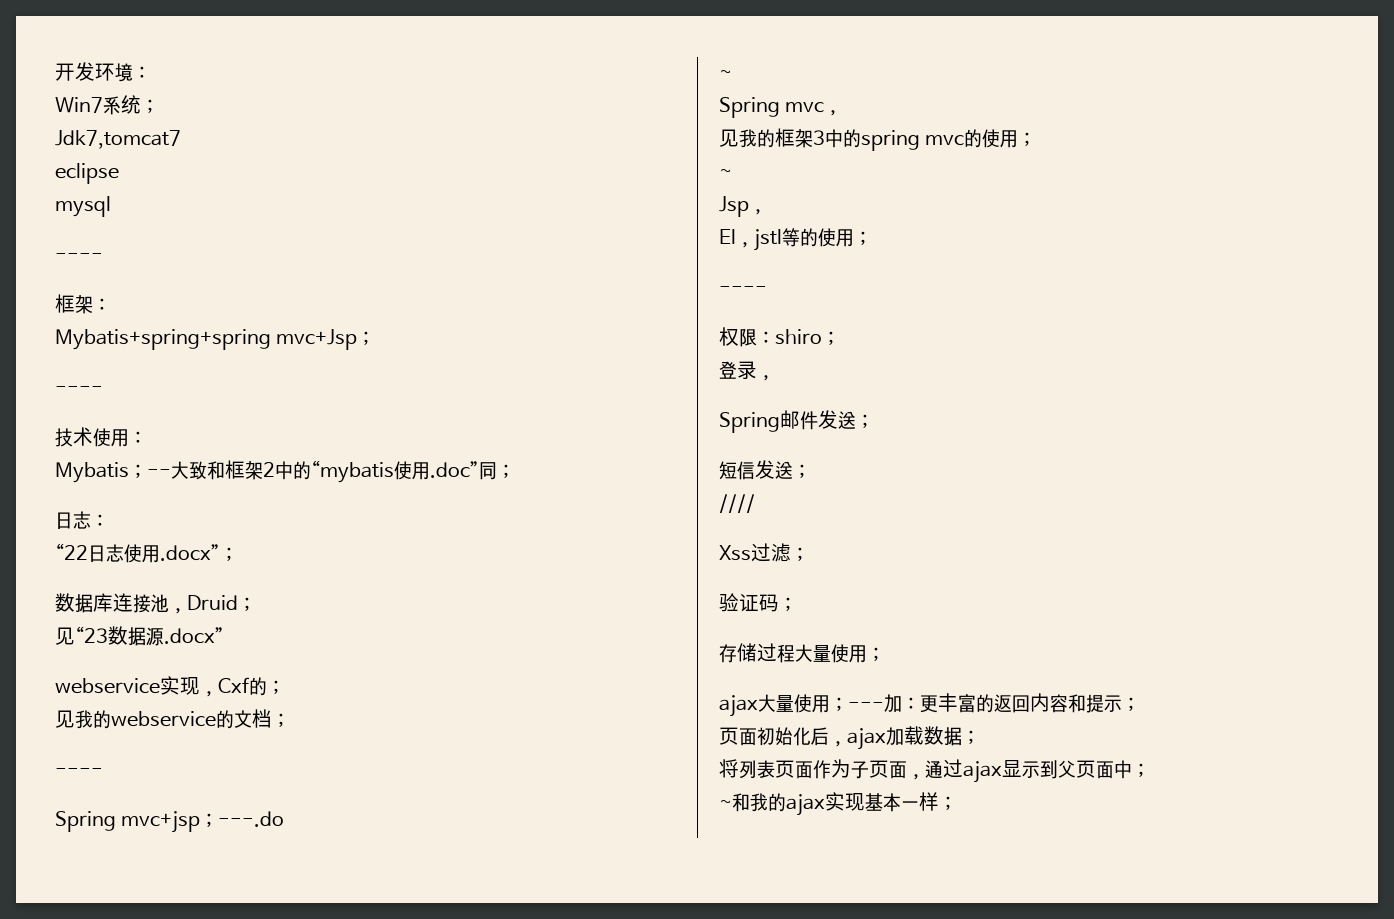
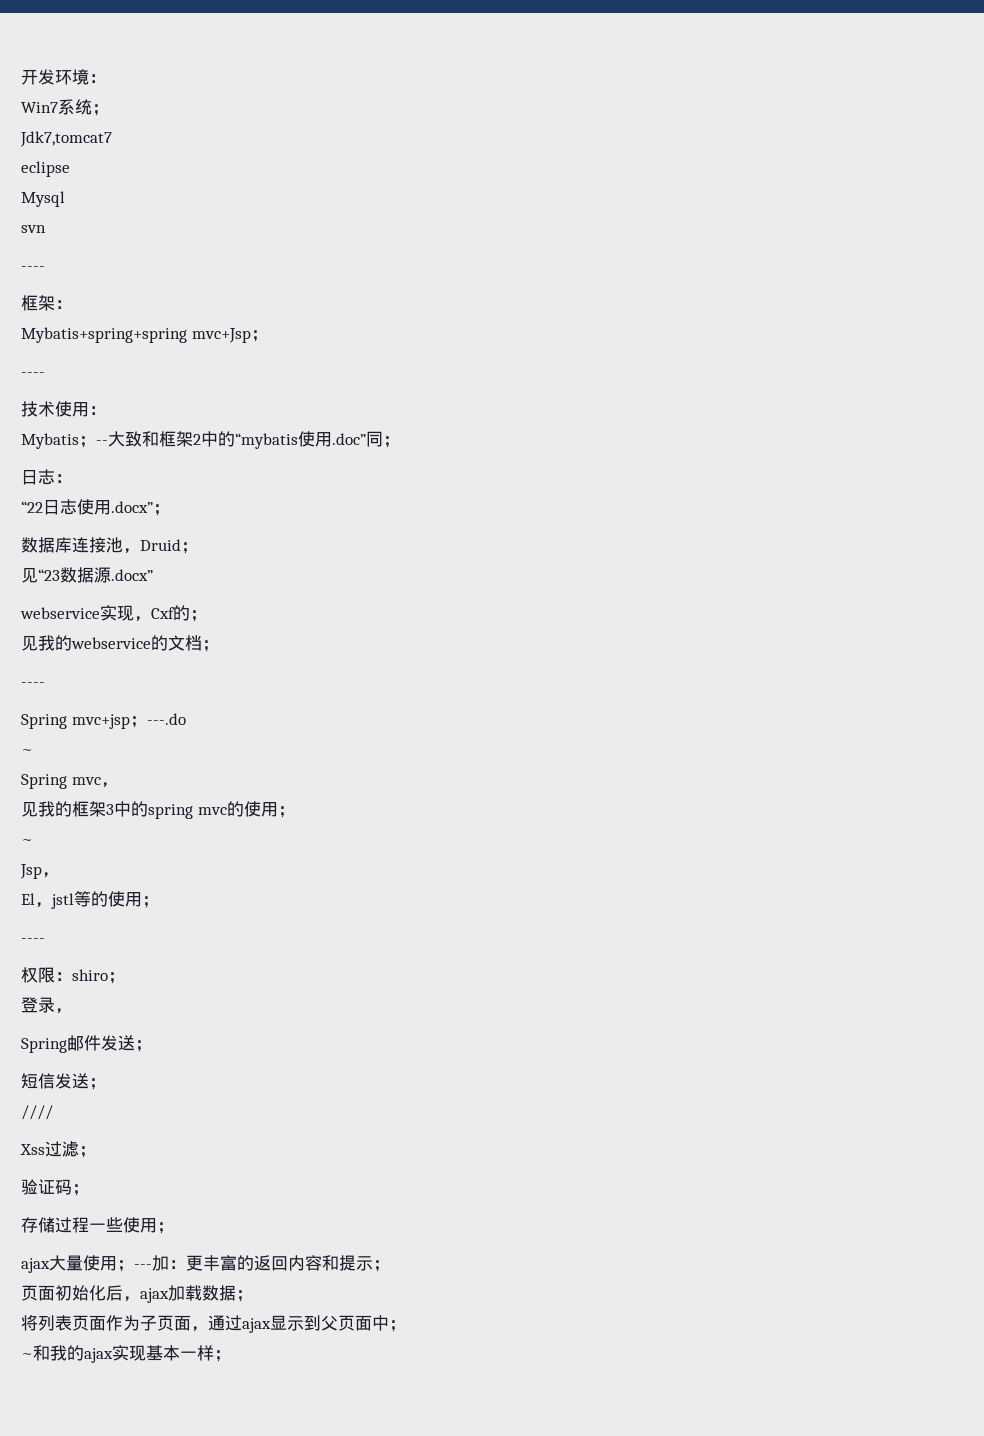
- mysql
+ Mysql
+ svn
- 存储过程大量使用；
+ 存储过程一些使用；

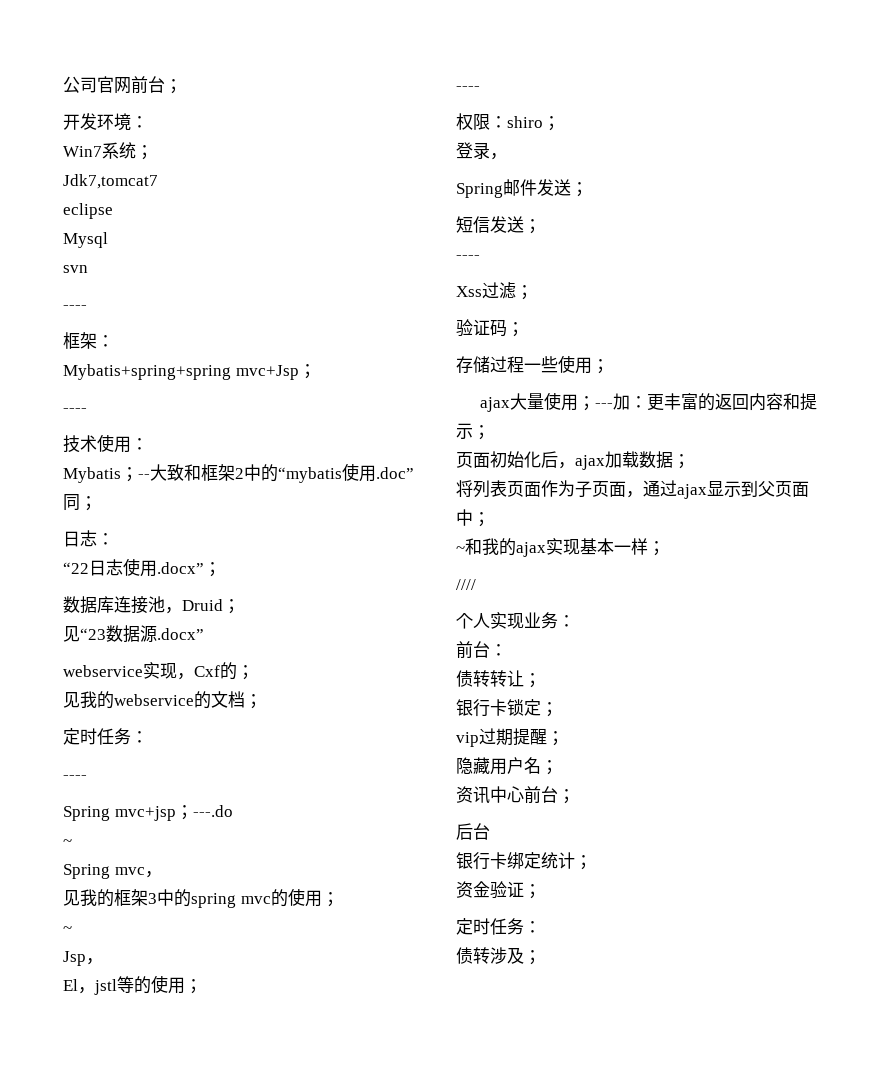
+ 公司官网前台；
  见我的webservice的文档；
+ 定时任务：
  短信发送；
- ////
+ ----
+ ////
+ 个人实现业务：
+ 前台：
+ 债转转让；
+ 银行卡锁定；
+ vip过期提醒；
+ 隐藏用户名；
+ 资讯中心前台；
+ 后台
+ 银行卡绑定统计；
+ 资金验证；
+ 定时任务：
+ 债转涉及；

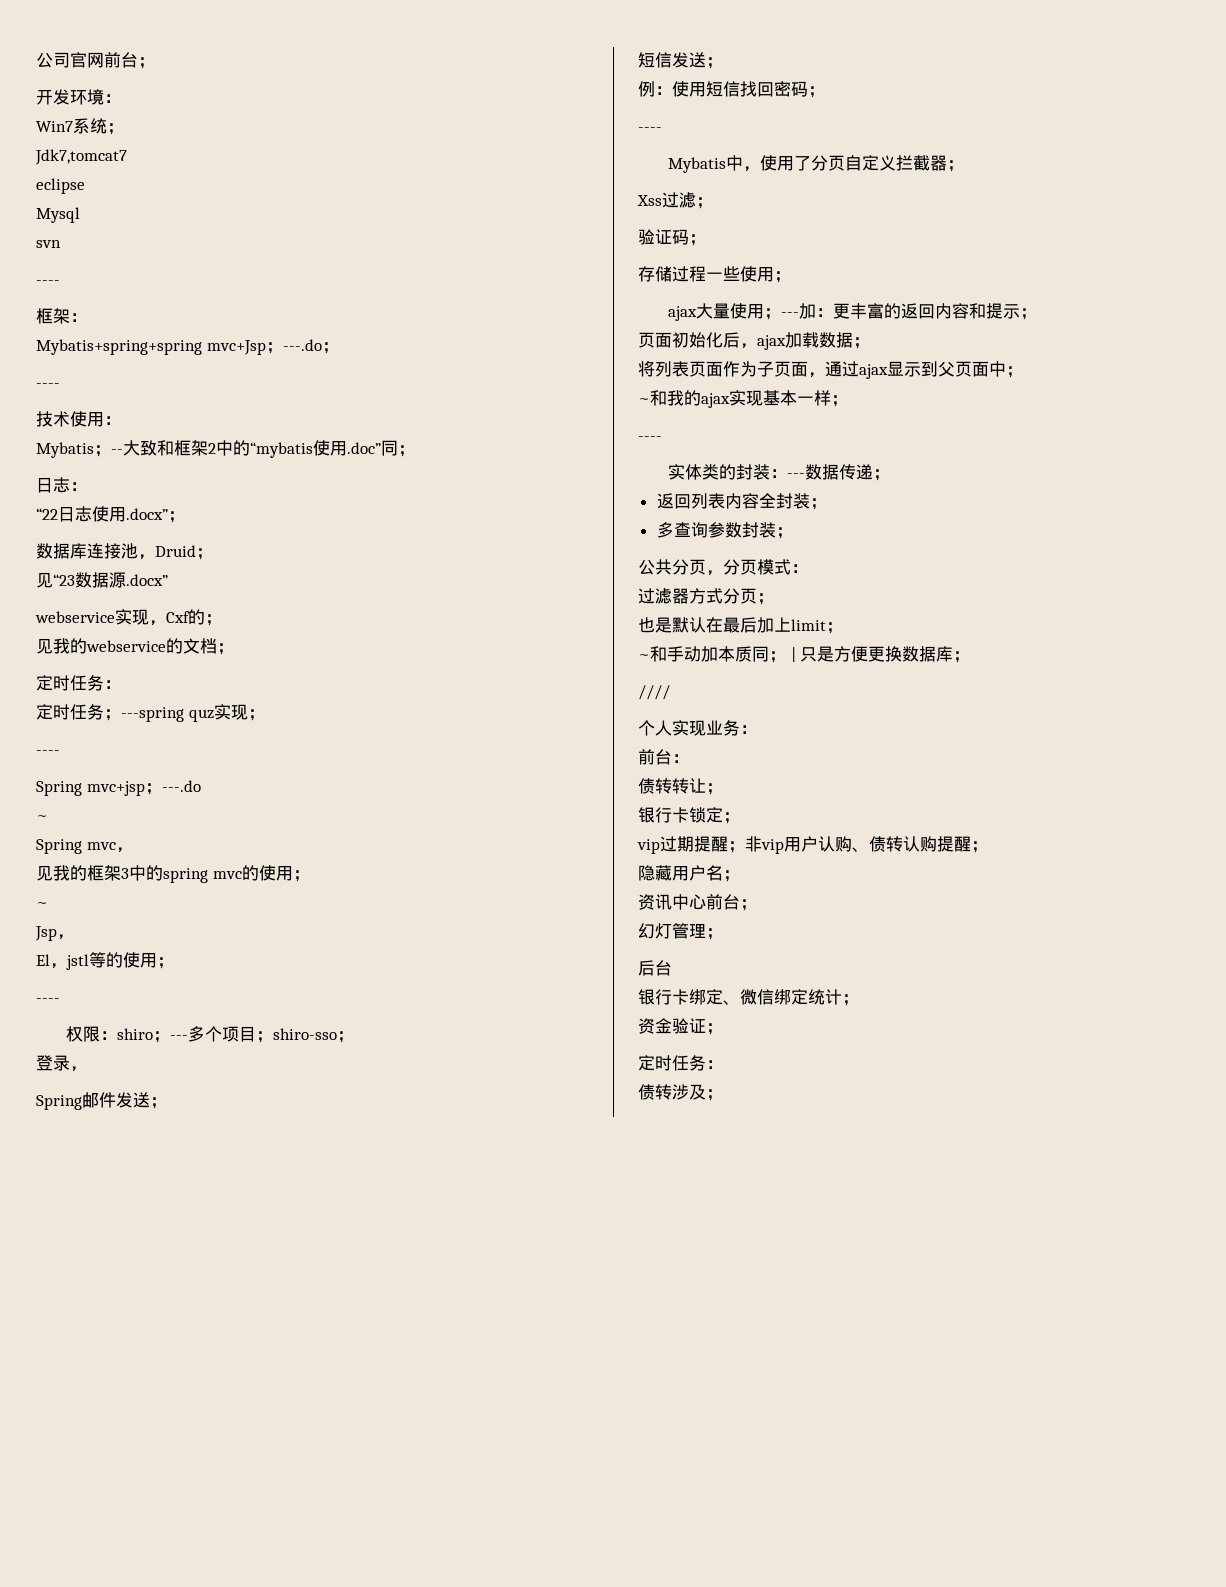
- Mybatis+spring+spring mvc+Jsp；
+ Mybatis+spring+spring mvc+Jsp；---.do；
+ 定时任务；---spring quz实现；
- 权限：shiro；
+ 权限：shiro；---多个项目；shiro-sso；
  短信发送；
+ 例：使用短信找回密码；
  ----
+ Mybatis中，使用了分页自定义拦截器；
  ~和我的ajax实现基本一样；
+ ----
+ 实体类的封装：---数据传递；
+ 返回列表内容全封装；
+ 多查询参数封装；
+ 公共分页，分页模式：
+ 过滤器方式分页；
+ 也是默认在最后加上limit；
+ ~和手动加本质同； | 只是方便更换数据库；
- vip过期提醒；
+ vip过期提醒；非vip用户认购、债转认购提醒；
+ 幻灯管理；
- 银行卡绑定统计；
+ 银行卡绑定、微信绑定统计；

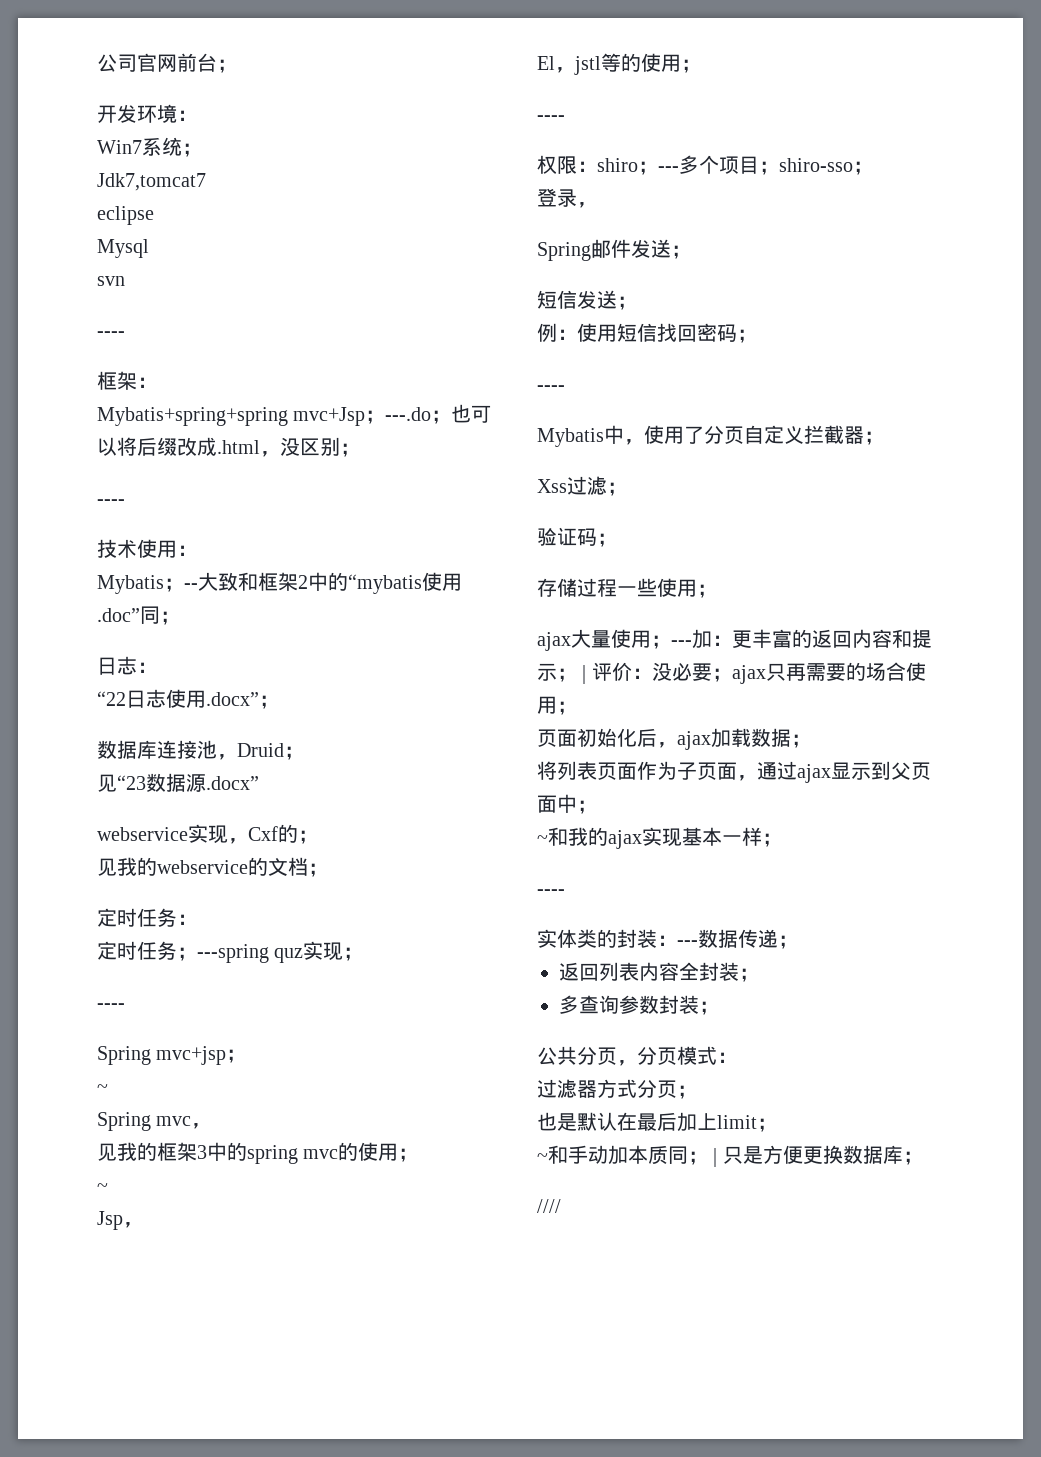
- Mybatis+spring+spring mvc+Jsp；---.do；
+ Mybatis+spring+spring mvc+Jsp；---.do；也可以将后缀改成.html，没区别；
- Spring mvc+jsp；---.do
+ Spring mvc+jsp；
- ajax大量使用；---加：更丰富的返回内容和提示；
+ ajax大量使用；---加：更丰富的返回内容和提示； | 评价：没必要；ajax只再需要的场合使用；
- 个人实现业务：
- 前台：
- 债转转让；
- 银行卡锁定；
- vip过期提醒；非vip用户认购、债转认购提醒；
- 隐藏用户名；
- 资讯中心前台；
- 幻灯管理；
- 后台
- 银行卡绑定、微信绑定统计；
- 资金验证；
- 定时任务：
- 债转涉及；

